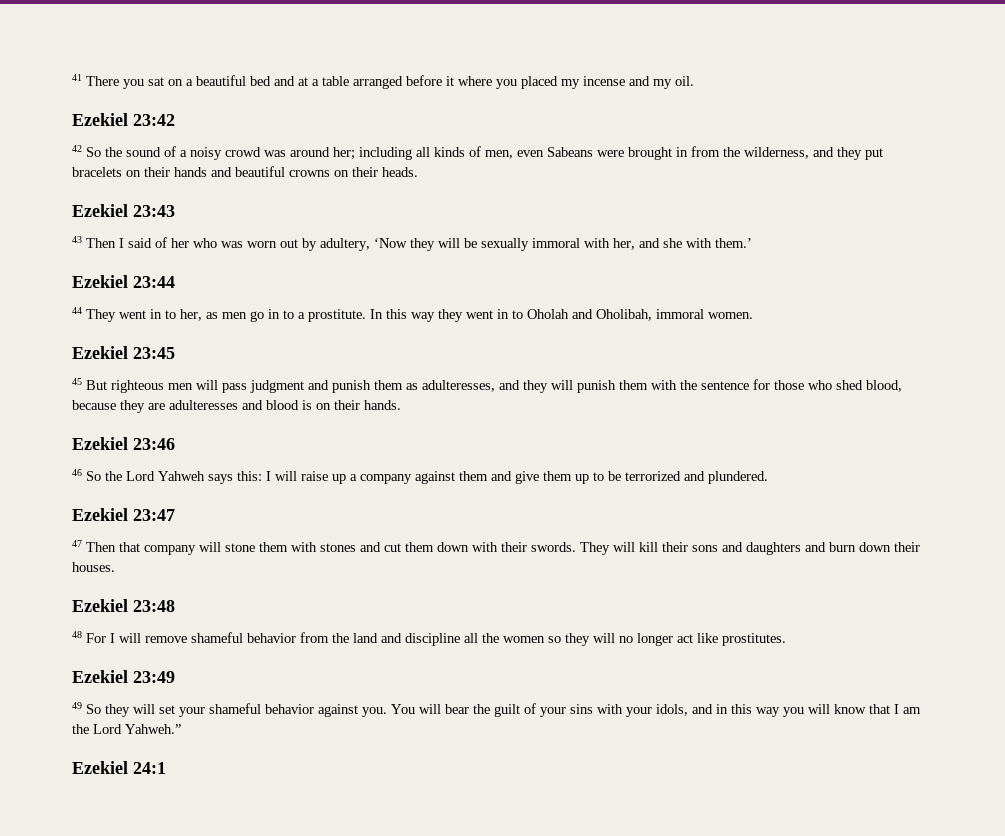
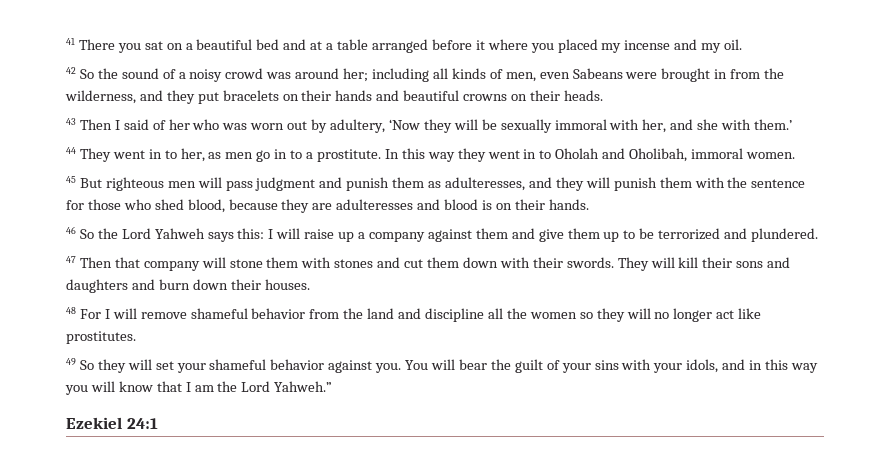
- Ezekiel 23:42
- Ezekiel 23:43
- Ezekiel 23:44
- Ezekiel 23:45
- Ezekiel 23:46
- Ezekiel 23:47
- Ezekiel 23:48
- Ezekiel 23:49

